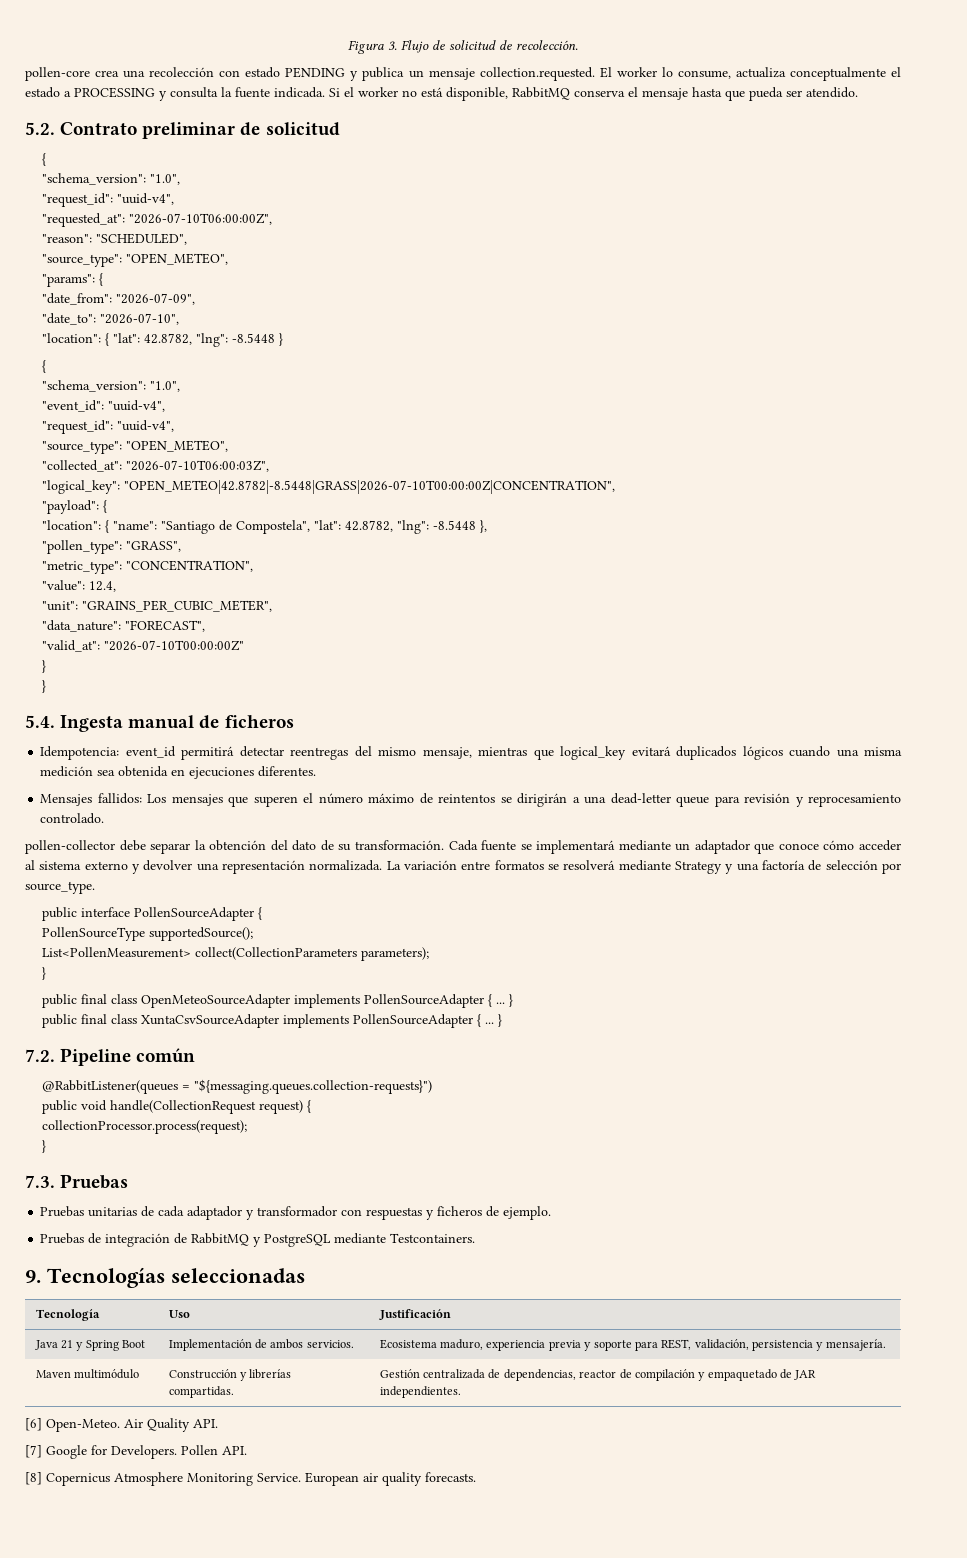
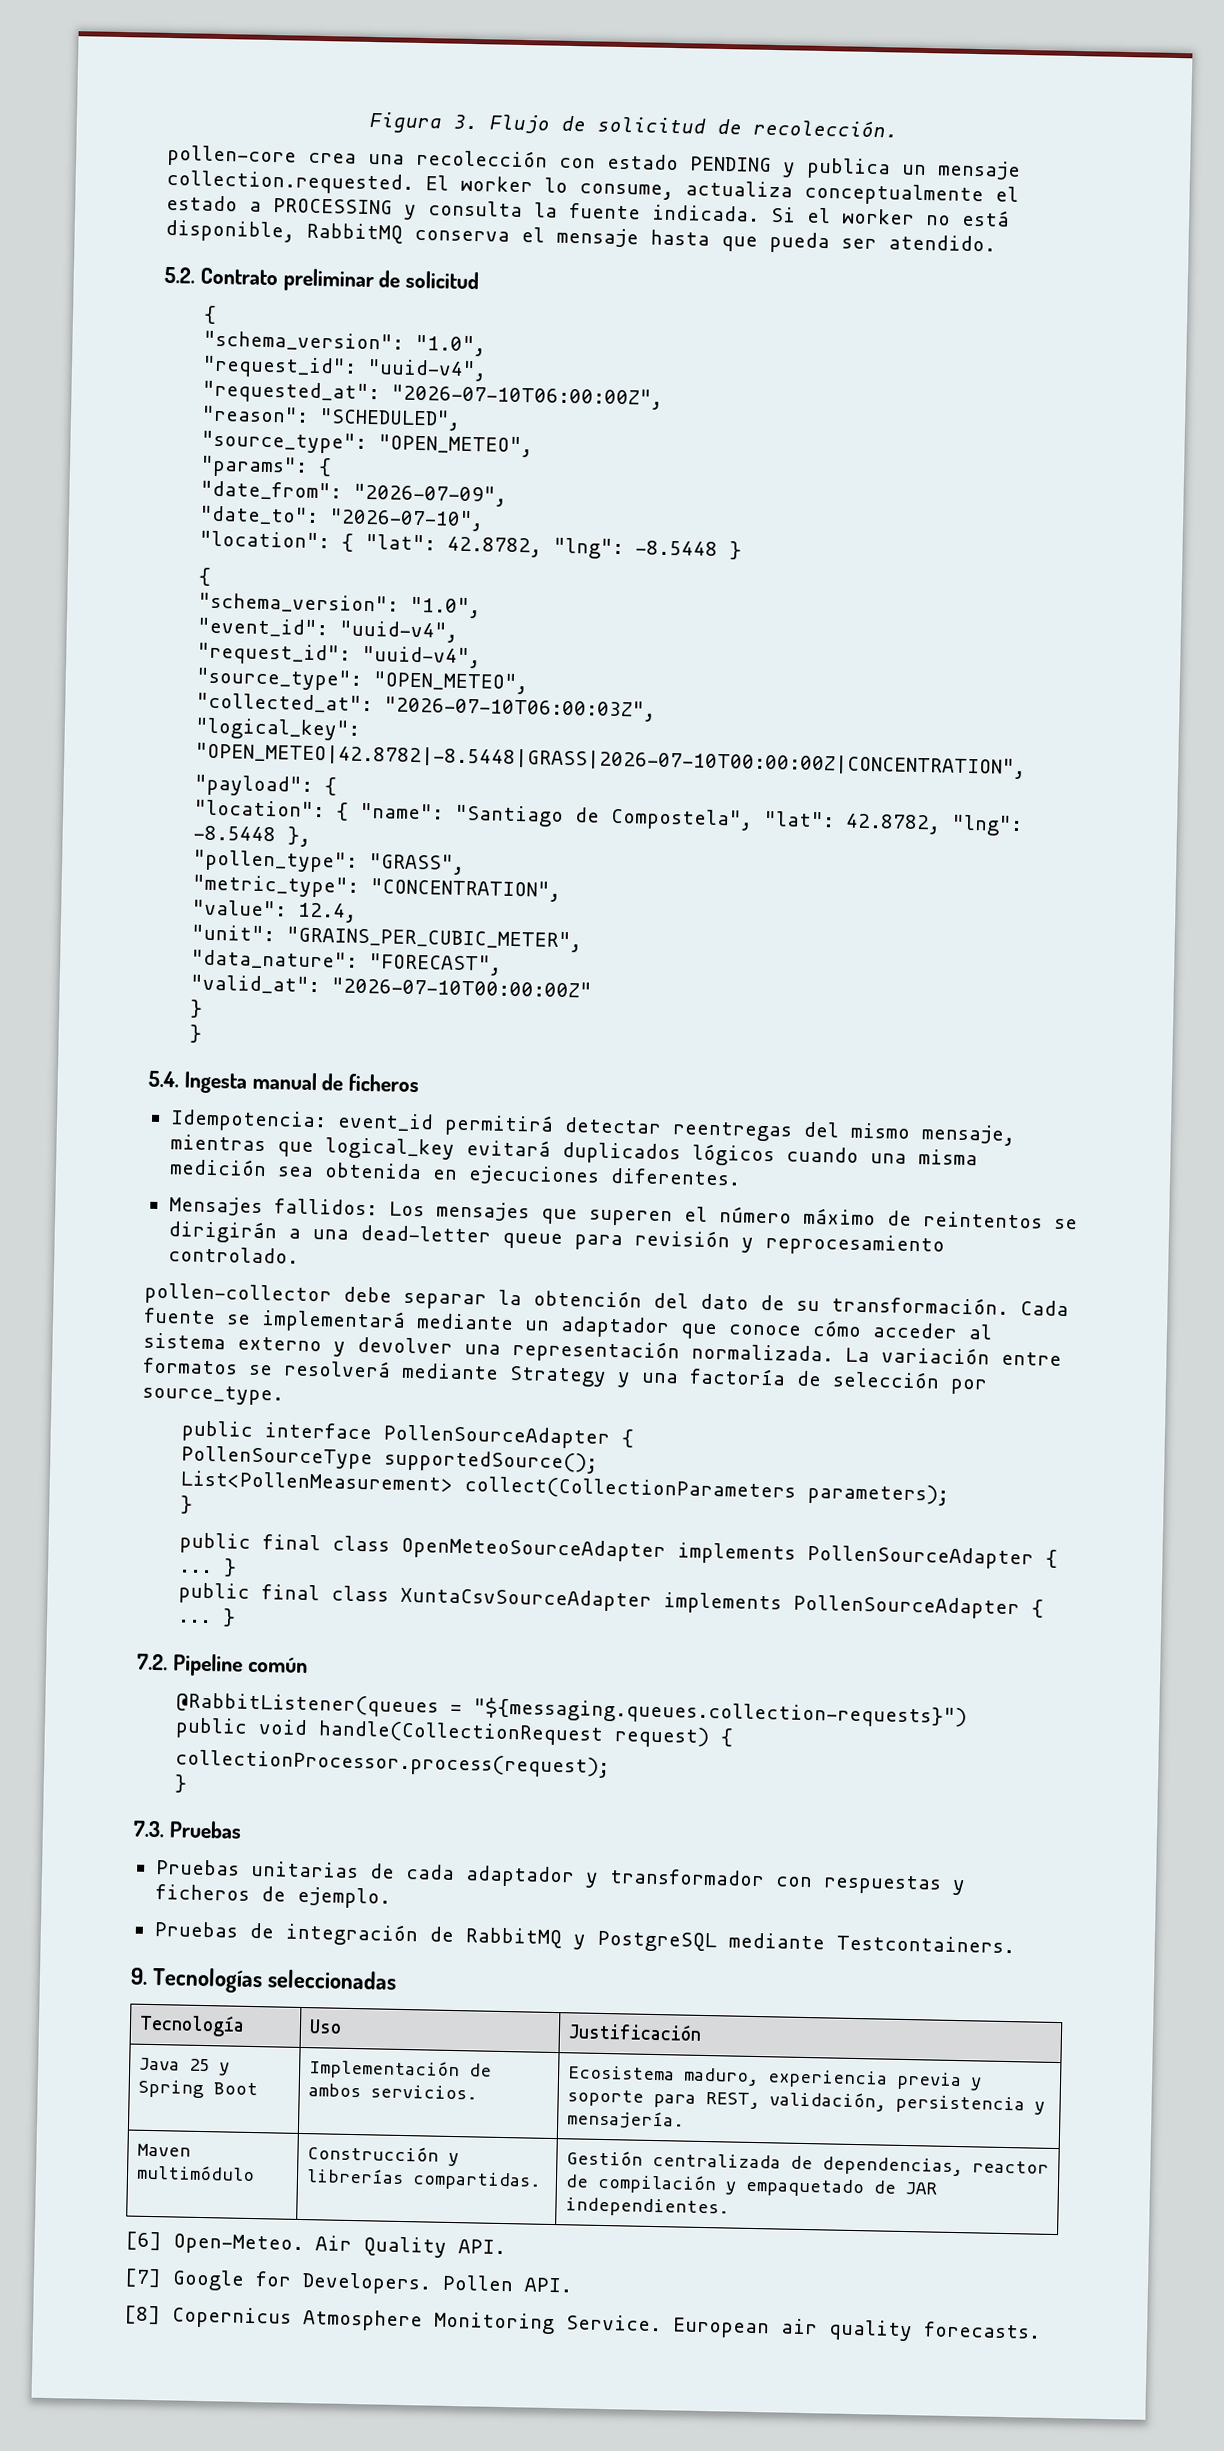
- Java 21 y Spring Boot | Implementación de ambos servicios. | Ecosistema maduro, experiencia previa y soporte para REST, validación, persistencia y mensajería.
+ Java 25 y Spring Boot | Implementación de ambos servicios. | Ecosistema maduro, experiencia previa y soporte para REST, validación, persistencia y mensajería.

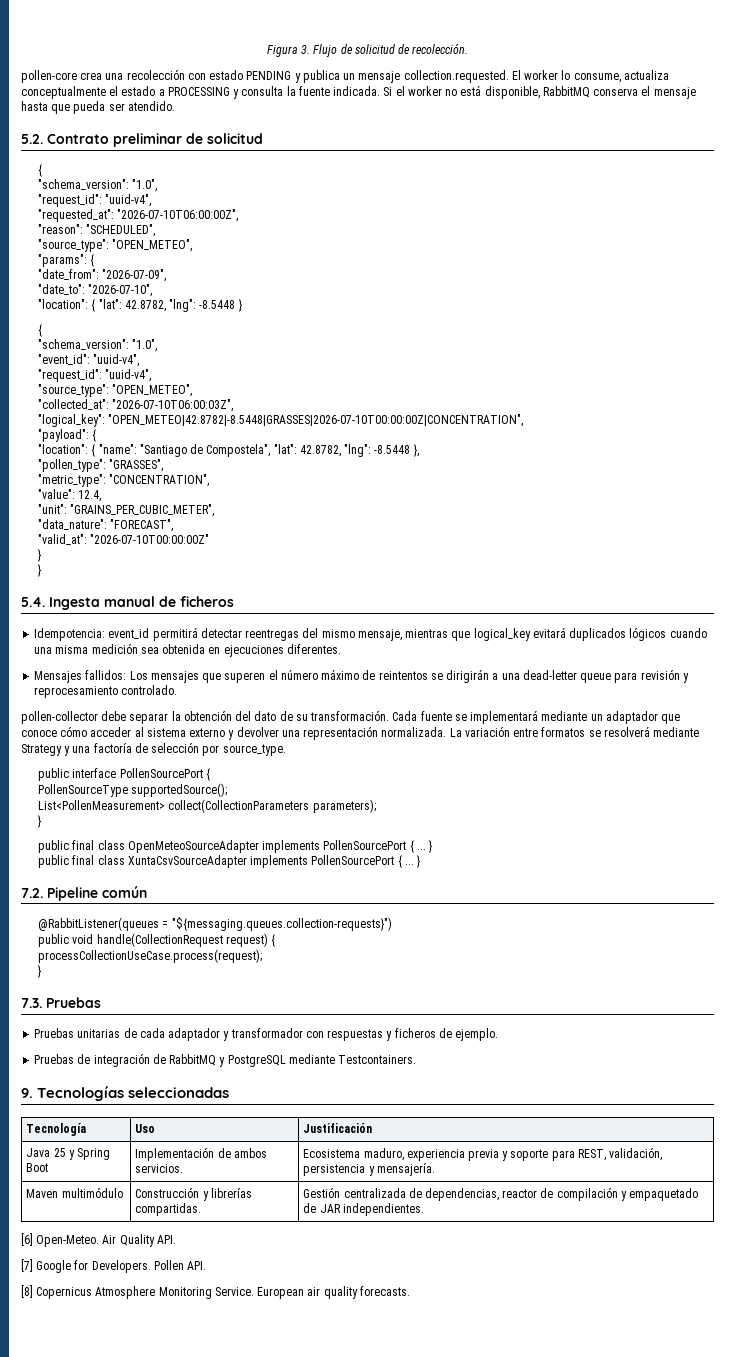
- "logical_key": "OPEN_METEO|42.8782|-8.5448|GRASS|2026-07-10T00:00:00Z|CONCENTRATION",
+ "logical_key": "OPEN_METEO|42.8782|-8.5448|GRASSES|2026-07-10T00:00:00Z|CONCENTRATION",
- "pollen_type": "GRASS",
+ "pollen_type": "GRASSES",
- public interface PollenSourceAdapter {
+ public interface PollenSourcePort {
- public final class OpenMeteoSourceAdapter implements PollenSourceAdapter { ...
+ public final class OpenMeteoSourceAdapter implements PollenSourcePort { ...
- public final class XuntaCsvSourceAdapter implements PollenSourceAdapter { ...
+ public final class XuntaCsvSourceAdapter implements PollenSourcePort { ...
- collectionProcessor.process(request);
+ processCollectionUseCase.process(request);

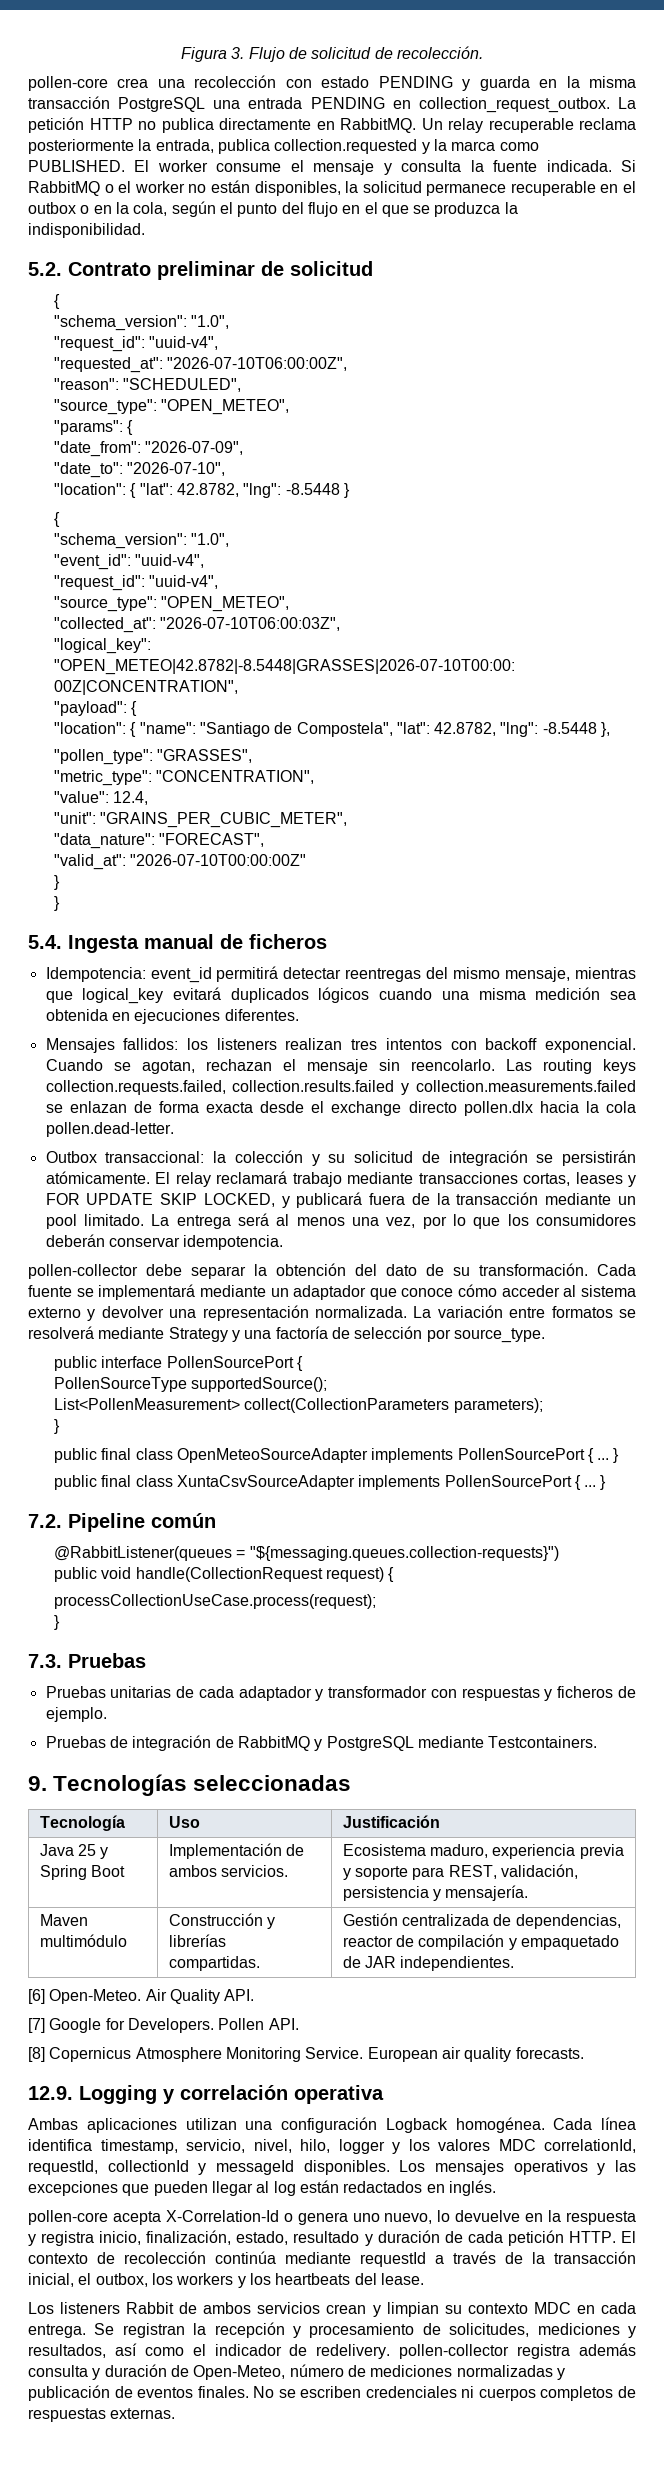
- pollen-core crea una recolección con estado PENDING y publica un mensaje collection.requested. El worker lo consume, actualiza conceptualmente el estado a PROCESSING y consulta la fuente indicada.
+ pollen-core crea una recolección con estado PENDING y guarda en la misma transacción PostgreSQL una entrada PENDING en collection_request_outbox. La petición HTTP no publica directamente en RabbitMQ. Un relay recuperable reclama posteriormente la entrada, publica collection.requested y la marca como PUBLISHED. El worker consume el mensaje y consulta la fuente indicada.
- Si el worker no está disponible, RabbitMQ conserva el mensaje hasta que pueda ser atendido.
+ Si RabbitMQ o el worker no están disponibles, la solicitud permanece recuperable en el outbox o en la cola, según el punto del flujo en el que se produzca la indisponibilidad.
- Mensajes fallidos: Los mensajes que superen el número máximo de reintentos se dirigirán a una dead-letter queue para revisión y reprocesamiento controlado.
+ Mensajes fallidos: los listeners realizan tres intentos con backoff exponencial. Cuando se agotan, rechazan el mensaje sin reencolarlo. Las routing keys collection.requests.failed, collection.results.failed y collection.measurements.failed se enlazan de forma exacta desde el exchange directo pollen.dlx hacia la cola pollen.dead-letter.
+ Outbox transaccional: la colección y su solicitud de integración se persistirán atómicamente. El relay reclamará trabajo mediante transacciones cortas, leases y FOR UPDATE SKIP LOCKED, y publicará fuera de la transacción mediante un pool limitado. La entrega será al menos una vez, por lo que los consumidores deberán conservar idempotencia.
+ 12.9. Logging y correlación operativa
+ Ambas aplicaciones utilizan una configuración Logback homogénea. Cada línea identifica timestamp, servicio, nivel, hilo, logger y los valores MDC correlationId, requestId, collectionId y messageId disponibles. Los mensajes operativos y las excepciones que pueden llegar al log están redactados en inglés.
+ pollen-core acepta X-Correlation-Id o genera uno nuevo, lo devuelve en la respuesta y registra inicio, finalización, estado, resultado y duración de cada petición HTTP. El contexto de recolección continúa mediante requestId a través de la transacción inicial, el outbox, los workers y los heartbeats del lease.
+ Los listeners Rabbit de ambos servicios crean y limpian su contexto MDC en cada entrega. Se registran la recepción y procesamiento de solicitudes, mediciones y resultados, así como el indicador de redelivery. pollen-collector registra además consulta y duración de Open-Meteo, número de mediciones normalizadas y publicación de eventos finales. No se escriben credenciales ni cuerpos completos de respuestas externas.

